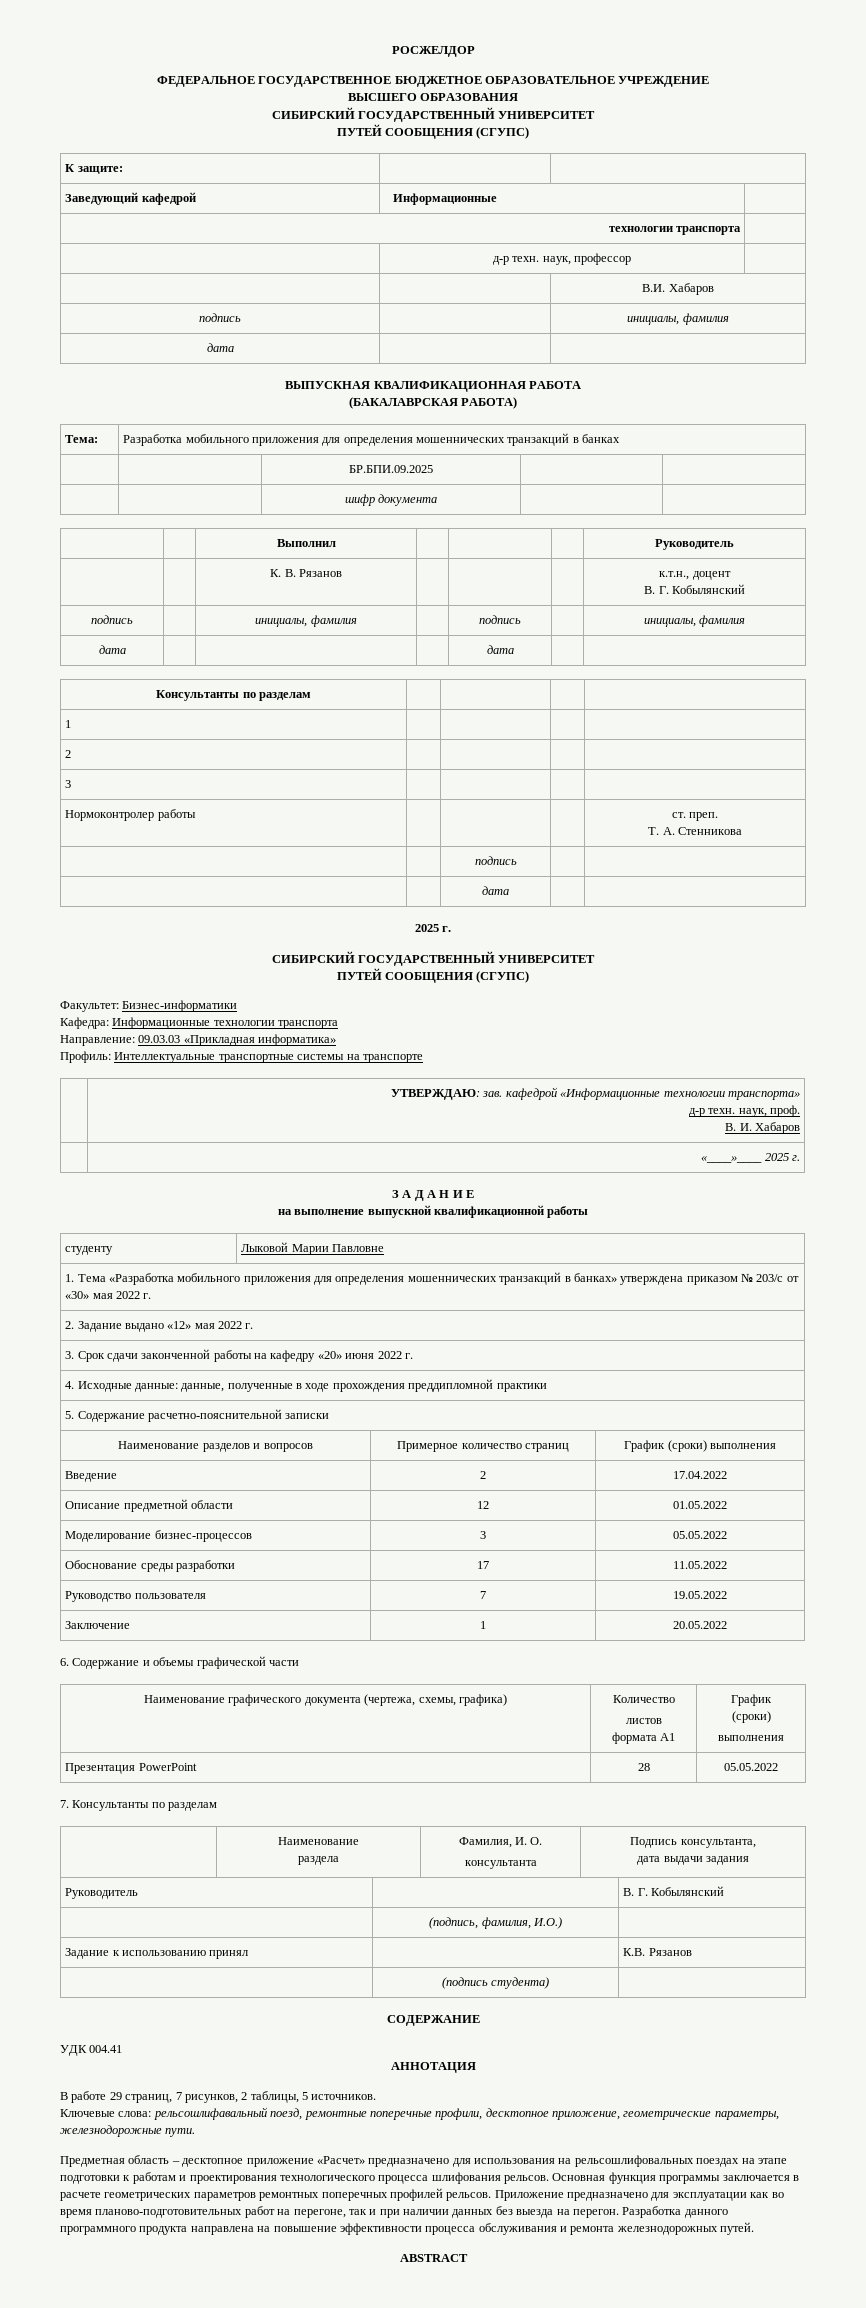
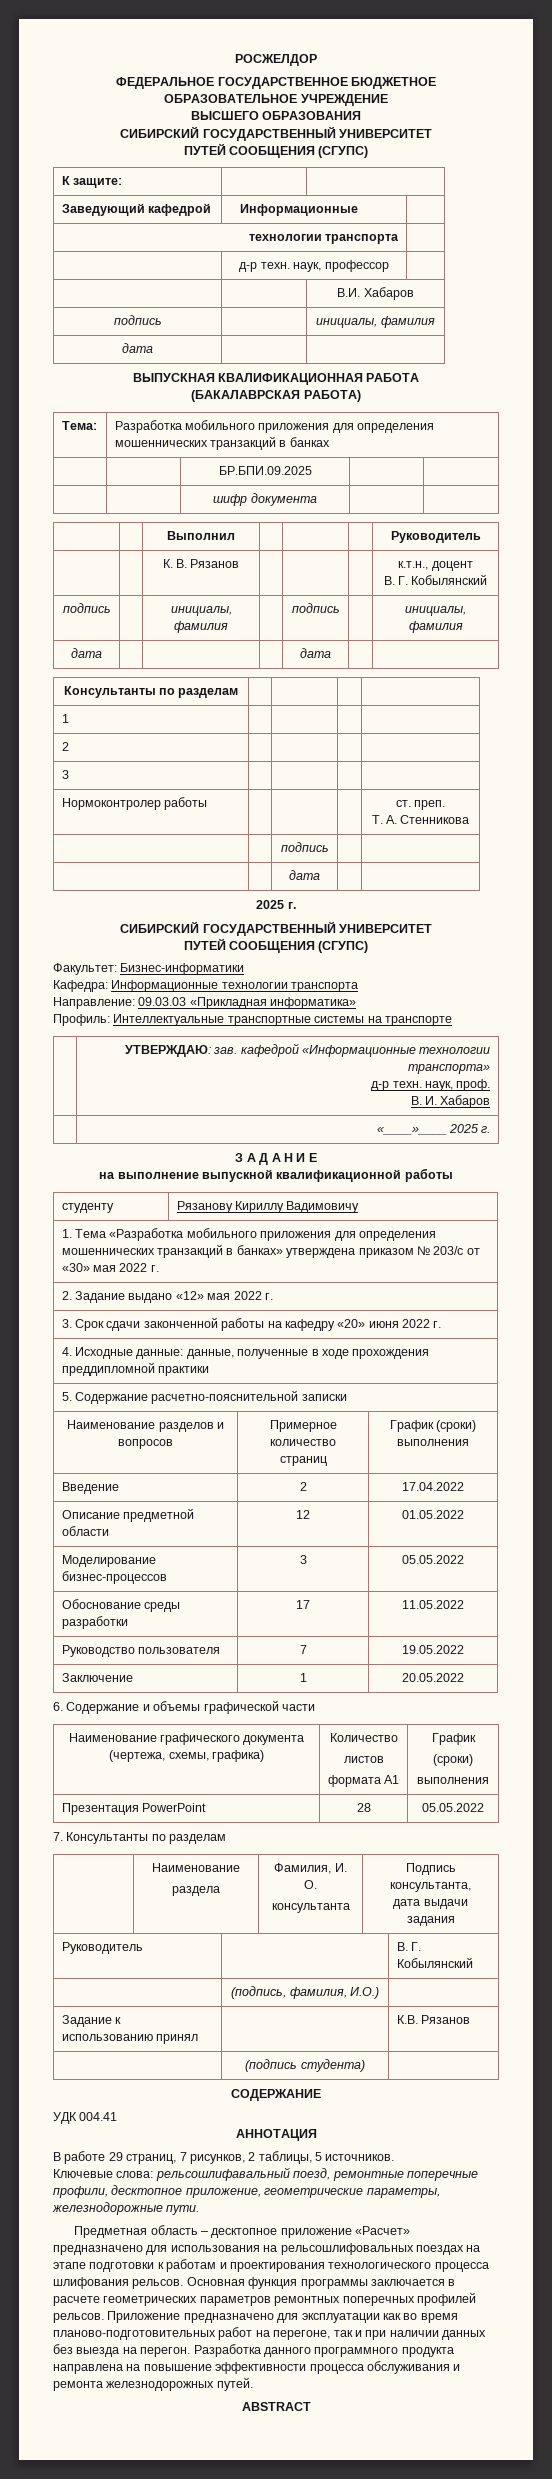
- студенту | Лыковой Марии Павловне
+ студенту | Рязанову Кириллу Вадимовичу

